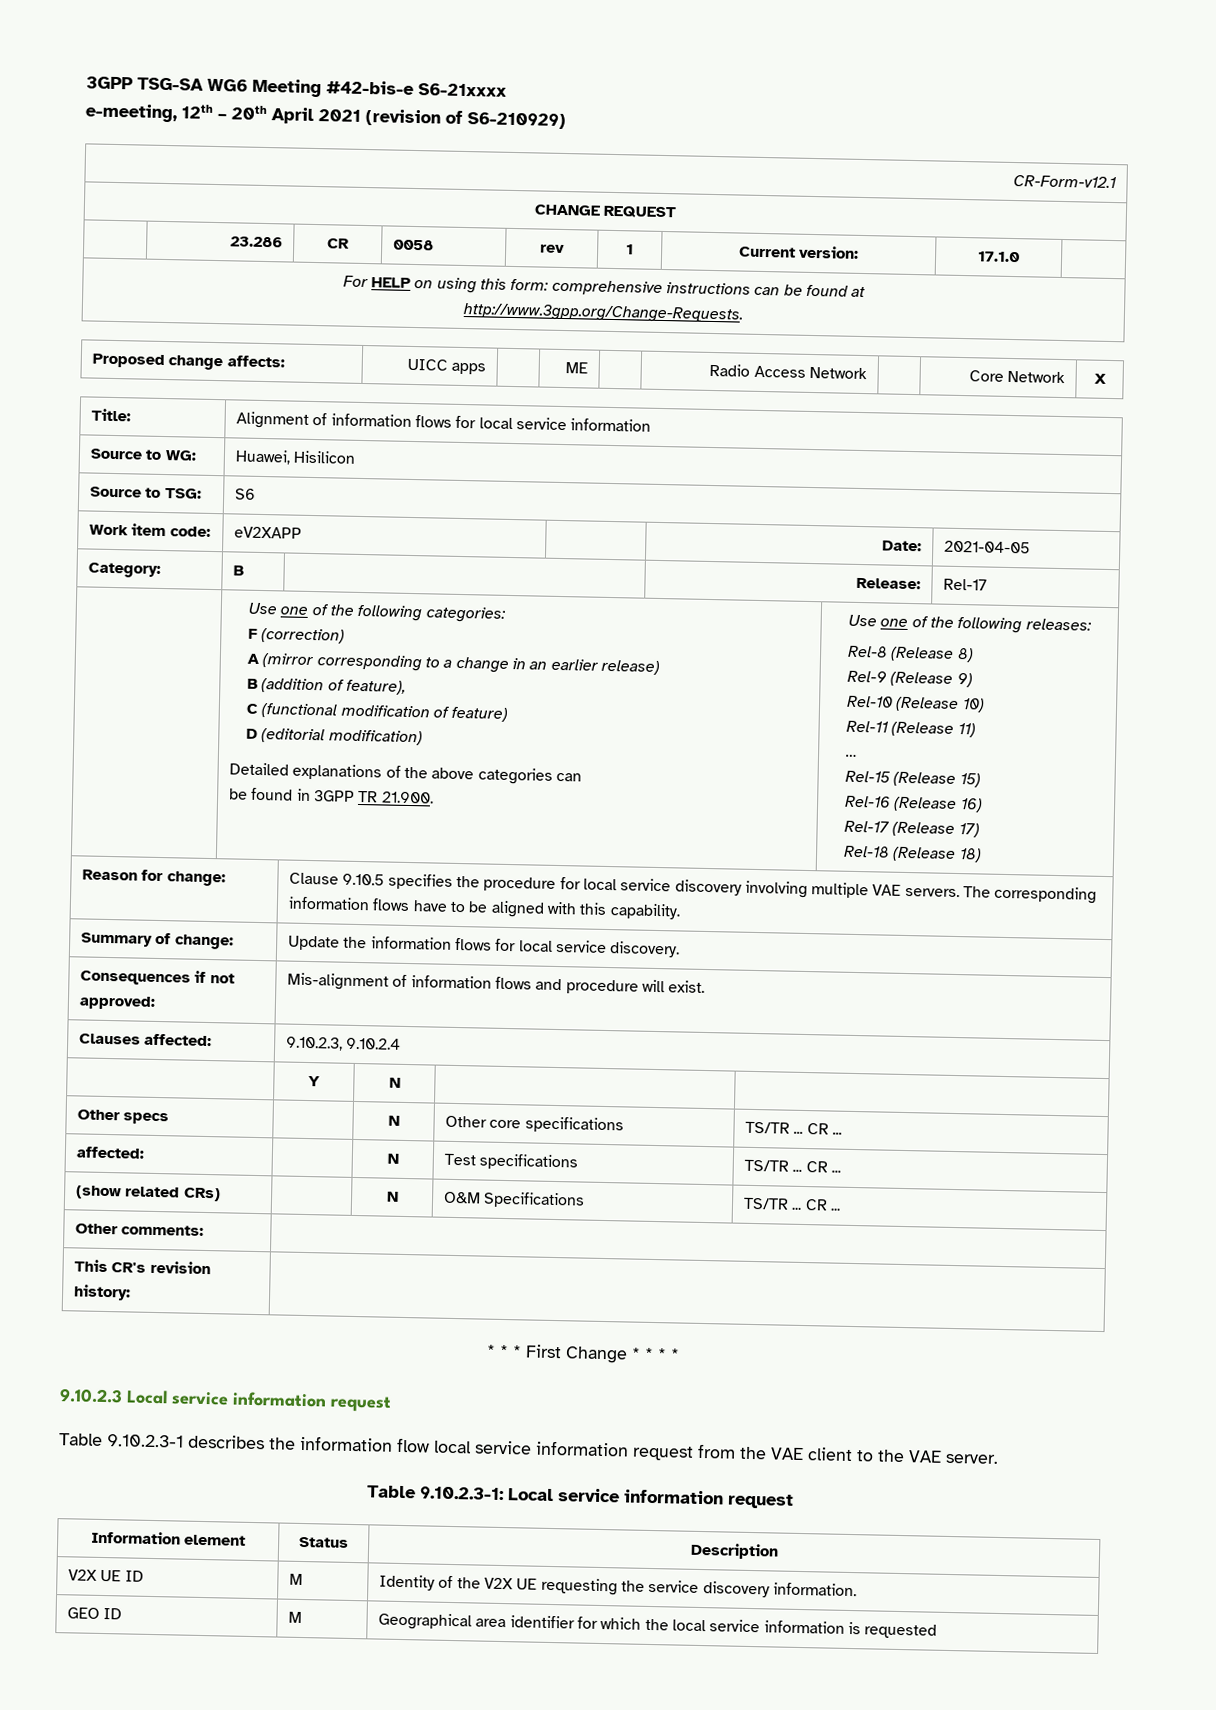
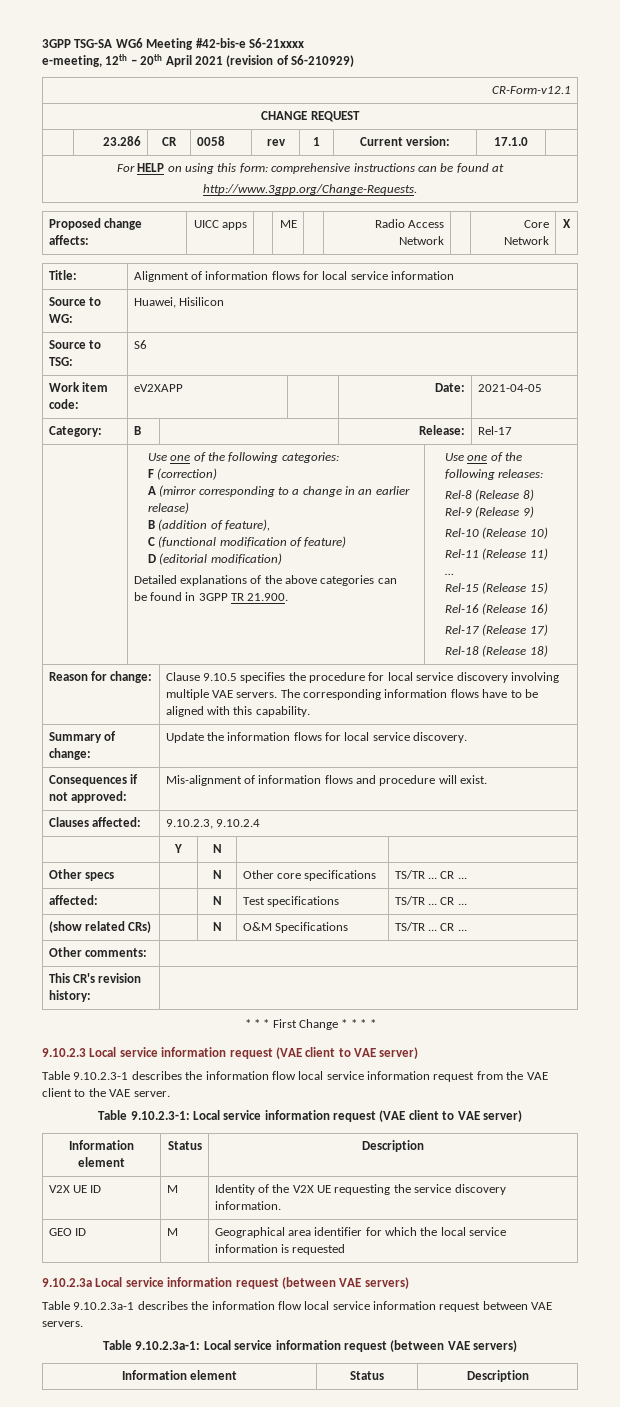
- 9.10.2.3 Local service information request
+ 9.10.2.3 Local service information request (VAE client to VAE server)
- Table 9.10.2.3-1: Local service information request
+ Table 9.10.2.3-1: Local service information request (VAE client to VAE server)
+ 9.10.2.3a Local service information request (between VAE servers)
+ Table 9.10.2.3a-1 describes the information flow local service information request between VAE servers.
+ Table 9.10.2.3a-1: Local service information request (between VAE servers)
+ Information element | Status | Description

